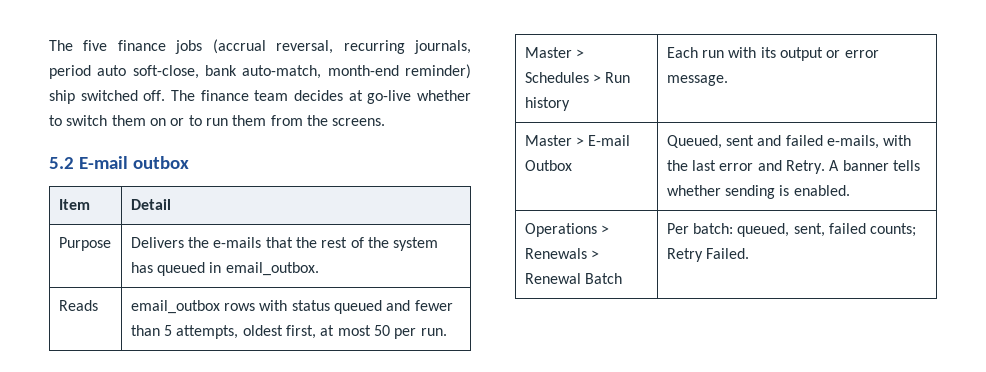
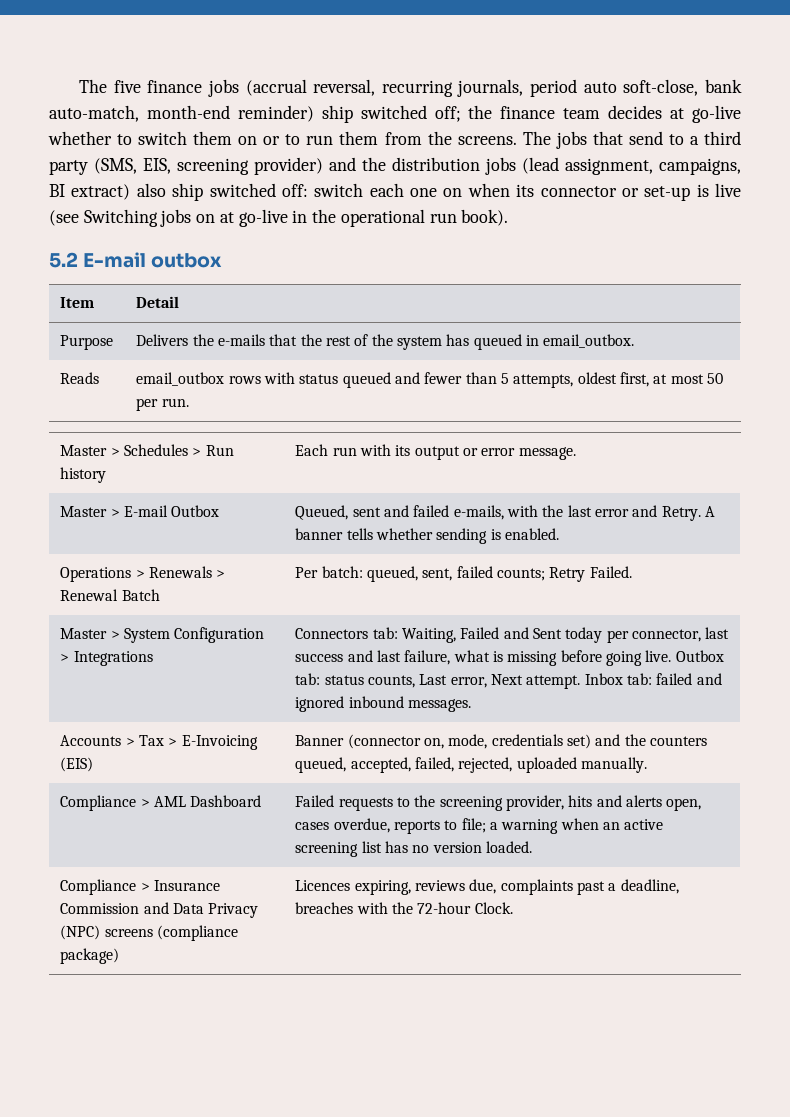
- The five finance jobs (accrual reversal, recurring journals, period auto soft-close, bank auto-match, month-end reminder) ship switched off. The finance team decides at go-live whether to switch them on or to run them from the screens.
+ The five finance jobs (accrual reversal, recurring journals, period auto soft-close, bank auto-match, month-end reminder) ship switched off; the finance team decides at go-live whether to switch them on or to run them from the screens. The jobs that send to a third party (SMS, EIS, screening provider) and the distribution jobs (lead assignment, campaigns, BI extract) also ship switched off: switch each one on when its connector or set-up is live (see Switching jobs on at go-live in the operational run book).
+ Master > System Configuration > Integrations | Connectors tab: Waiting, Failed and Sent today per connector, last success and last failure, what is missing before going live. Outbox tab: status counts, Last error, Next attempt. Inbox tab: failed and ignored inbound messages.
+ Accounts > Tax > E-Invoicing (EIS) | Banner (connector on, mode, credentials set) and the counters queued, accepted, failed, rejected, uploaded manually.
+ Compliance > AML Dashboard | Failed requests to the screening provider, hits and alerts open, cases overdue, reports to file; a warning when an active screening list has no version loaded.
+ Compliance > Insurance Commission and Data Privacy (NPC) screens (compliance package) | Licences expiring, reviews due, complaints past a deadline, breaches with the 72-hour Clock.

